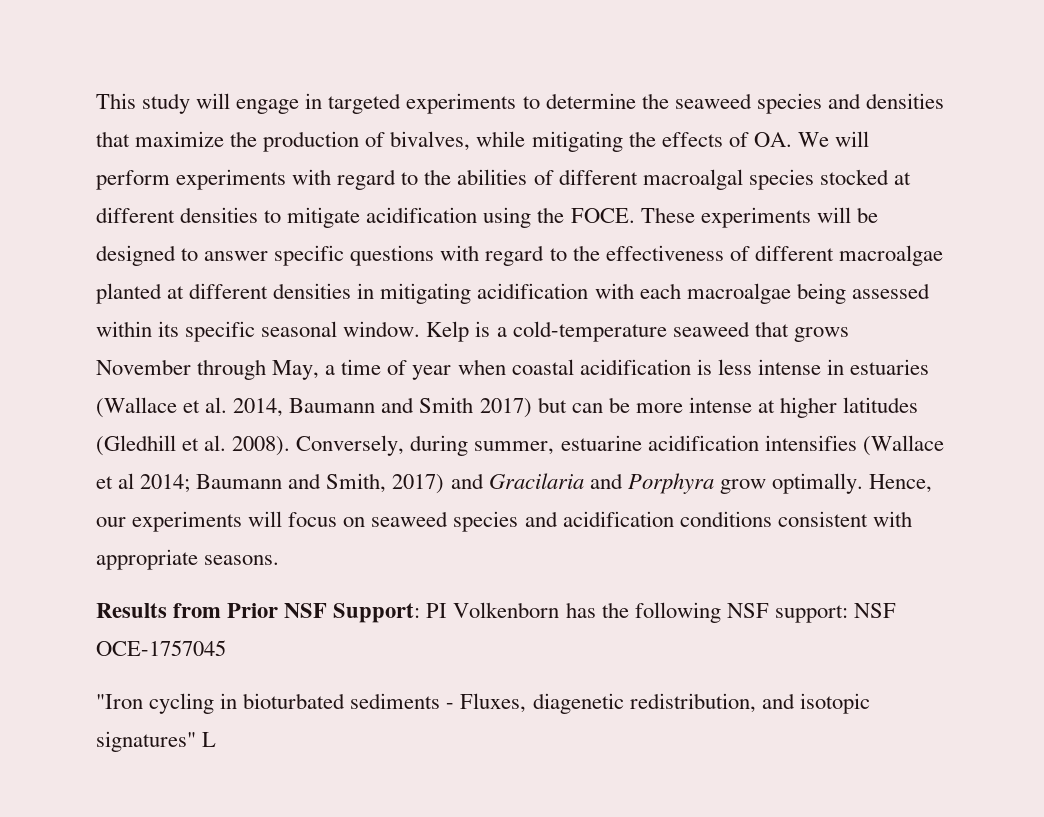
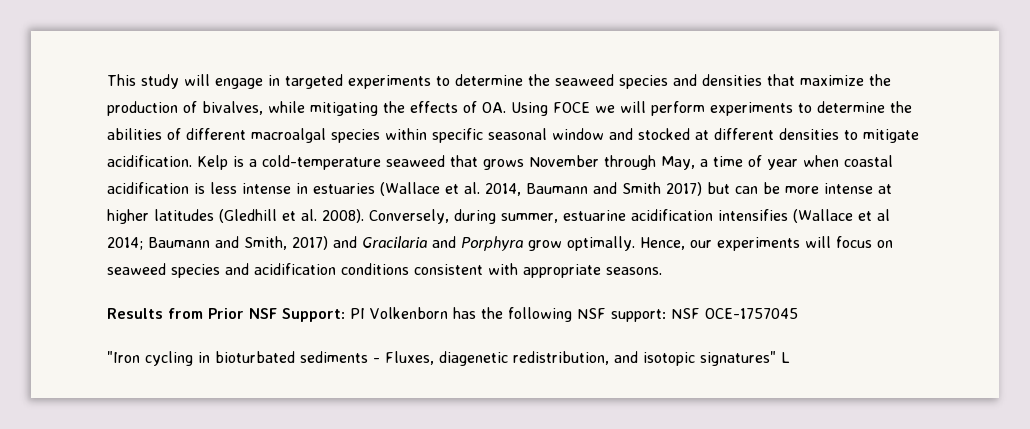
- This study will engage in targeted experiments to determine the seaweed species and densities that maximize the production of bivalves, while mitigating the effects of OA. We will perform experiments with regard to the abilities of different macroalgal species stocked at different densities to mitigate acidification using the FOCE. These experiments will be designed to answer specific questions with regard to the effectiveness of different macroalgae planted at different densities in mitigating acidification with each macroalgae being assessed within its specific seasonal window.
+ This study will engage in targeted experiments to determine the seaweed species and densities that maximize the production of bivalves, while mitigating the effects of OA. Using FOCE we will perform experiments to determine the abilities of different macroalgal species within specific seasonal window and stocked at different densities to mitigate acidification.

